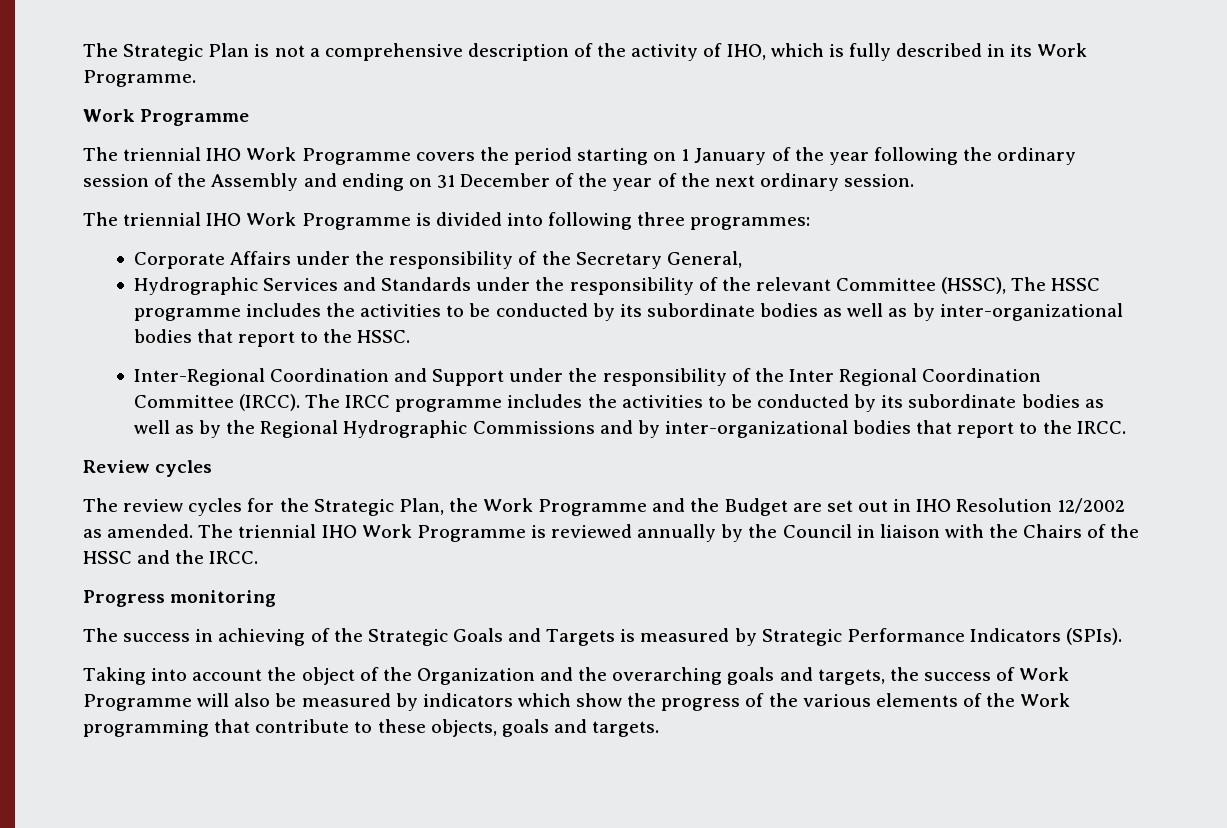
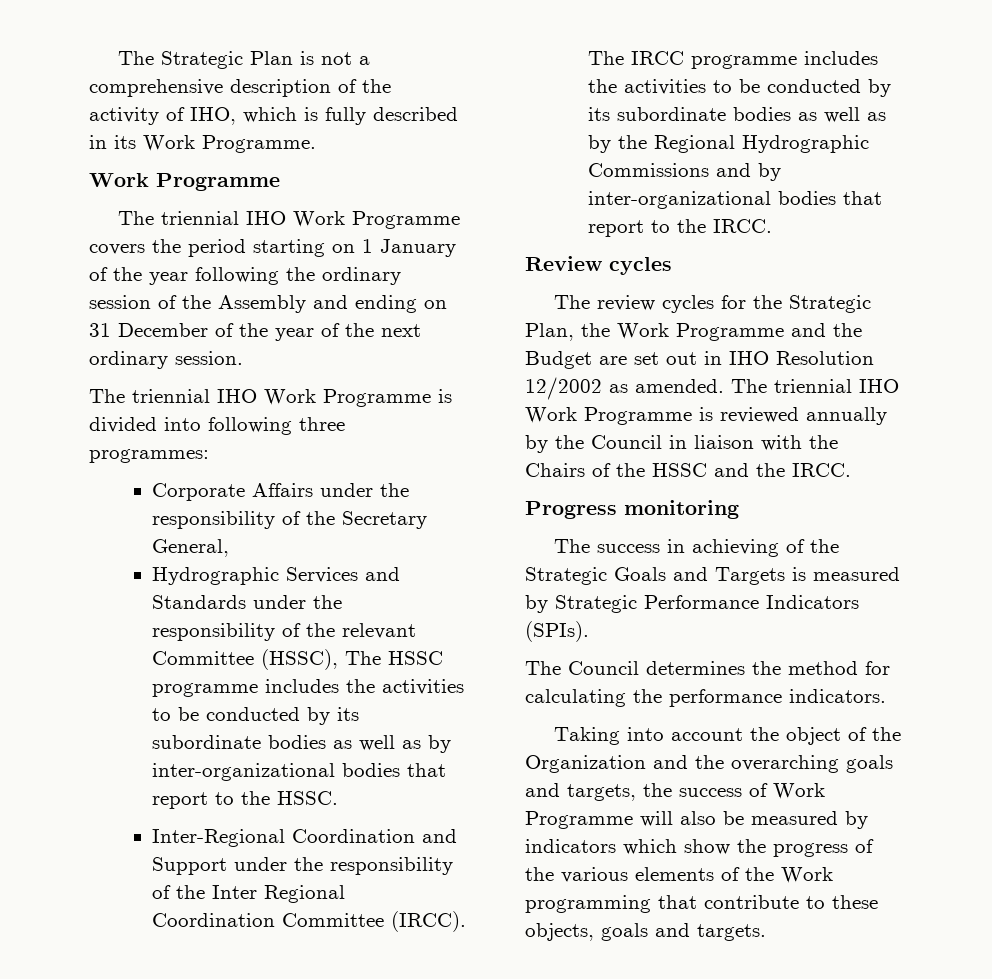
+ The Council determines the method for calculating the performance indicators.

